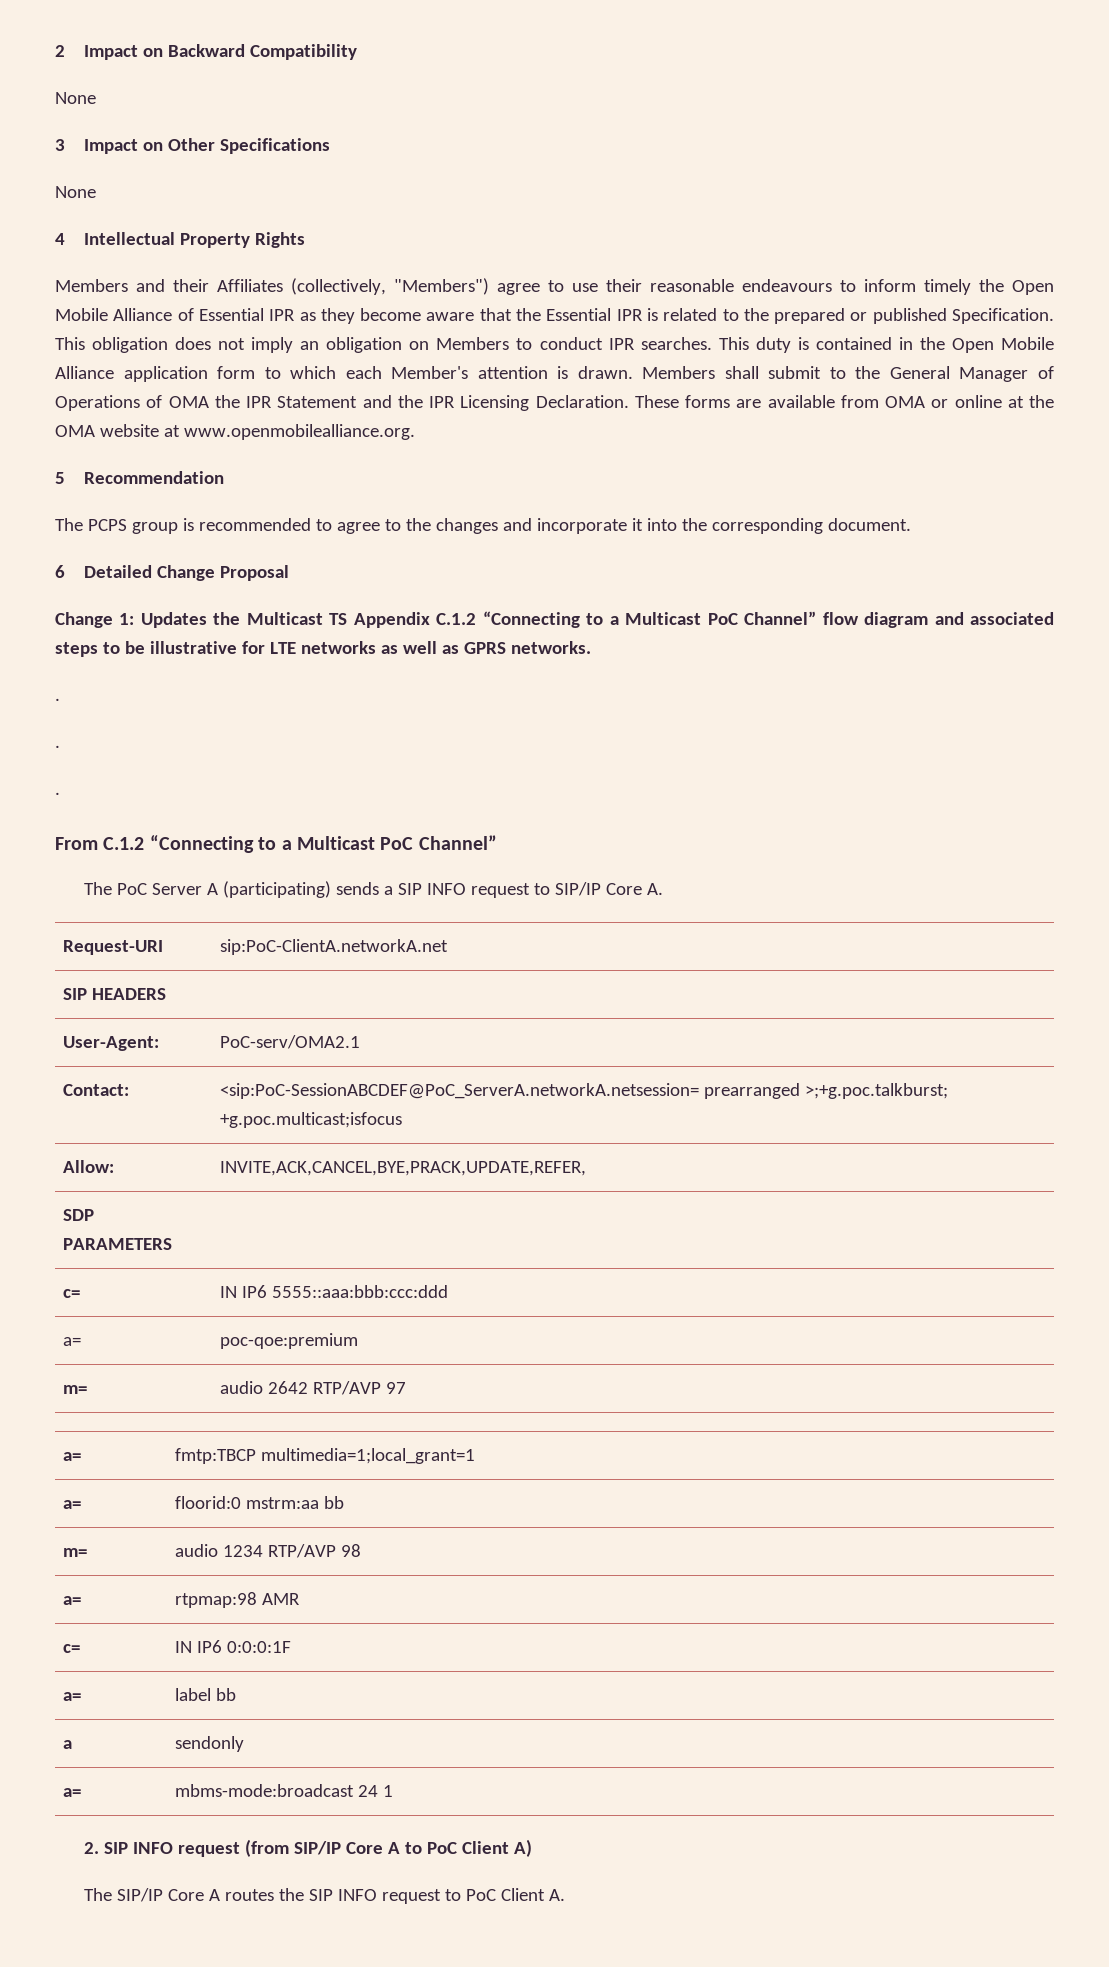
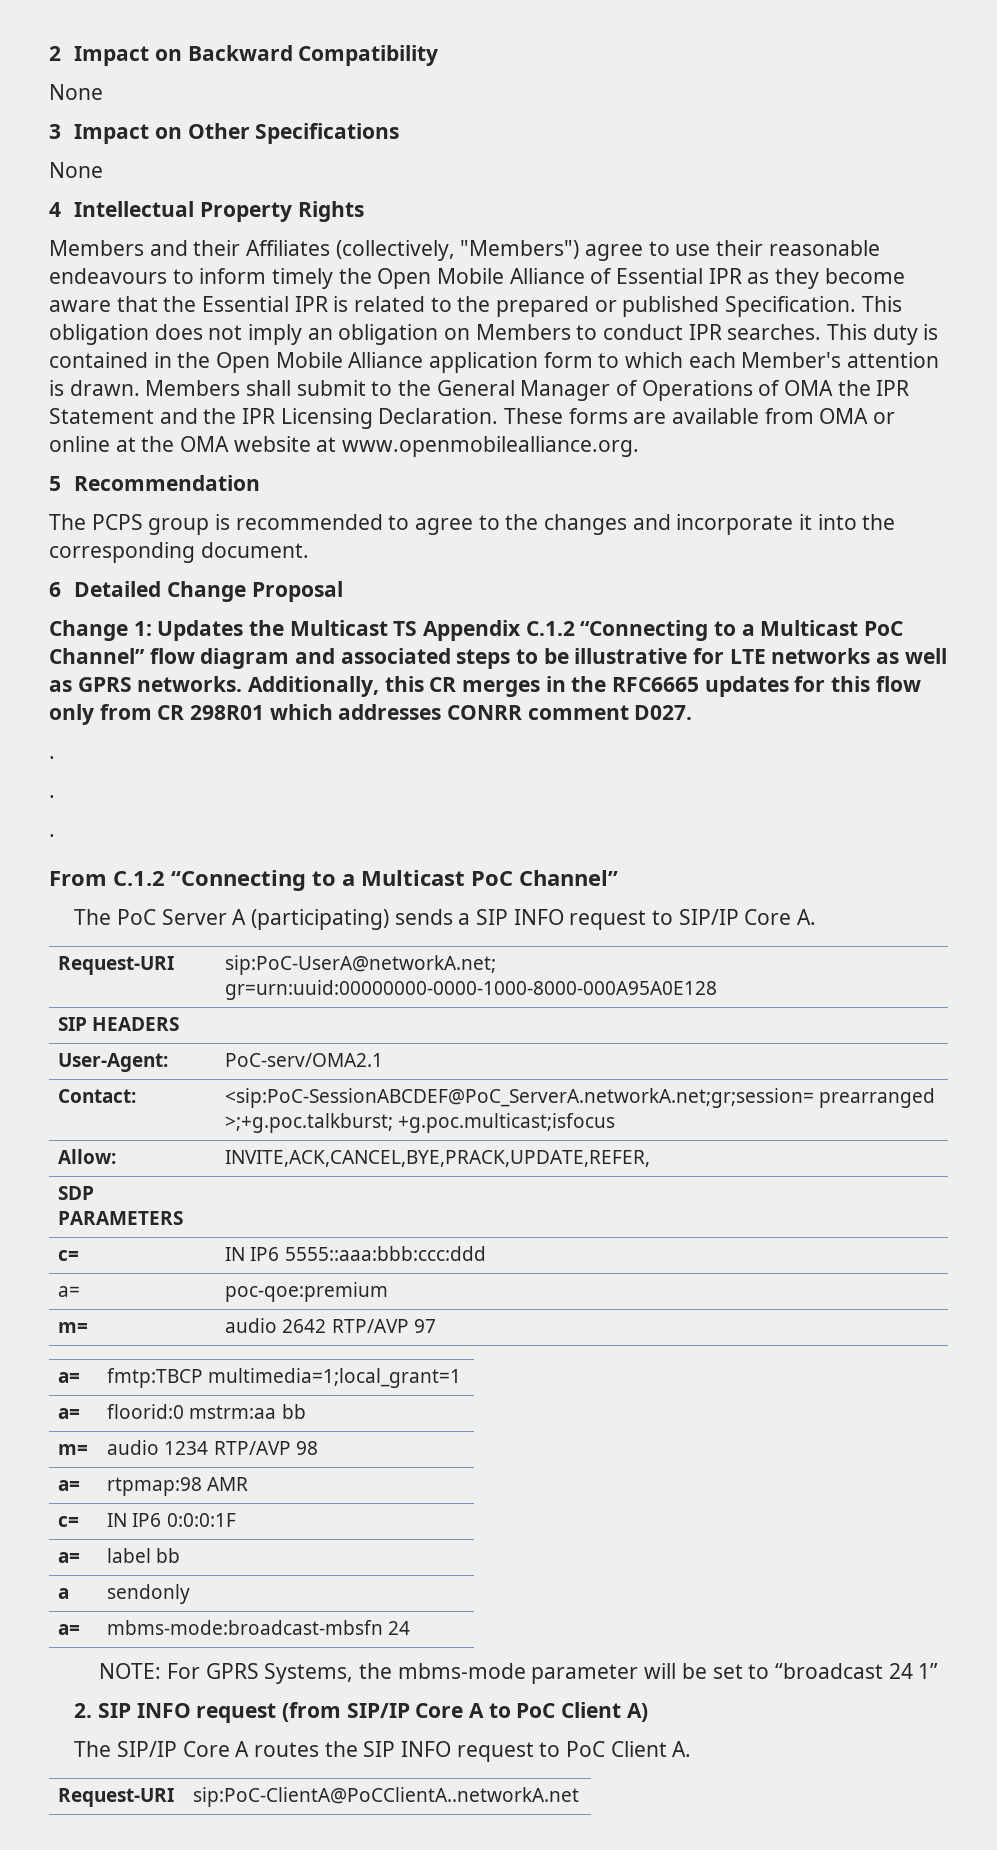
+ Additionally, this CR merges in the RFC6665 updates for this flow only from CR 298R01 which addresses CONRR comment D027.
- Request-URI | sip:PoC-ClientA.networkA.net
+ Request-URI | sip:PoC-UserA@networkA.net; gr=urn:uuid:00000000-0000-1000-8000-000A95A0E128
- Contact: | <sip:PoC-SessionABCDEF@PoC_ServerA.networkA.netsession= prearranged >;+g.poc.talkburst; +g.poc.multicast;isfocus
+ Contact: | <sip:PoC-SessionABCDEF@PoC_ServerA.networkA.net;gr;session= prearranged >;+g.poc.talkburst; +g.poc.multicast;isfocus
- a= | mbms-mode:broadcast 24 1
+ a= | mbms-mode:broadcast-mbsfn 24
+ NOTE: For GPRS Systems, the mbms-mode parameter will be set to “broadcast 24 1”
+ Request-URI | sip:PoC-ClientA@PoCClientA..networkA.net

